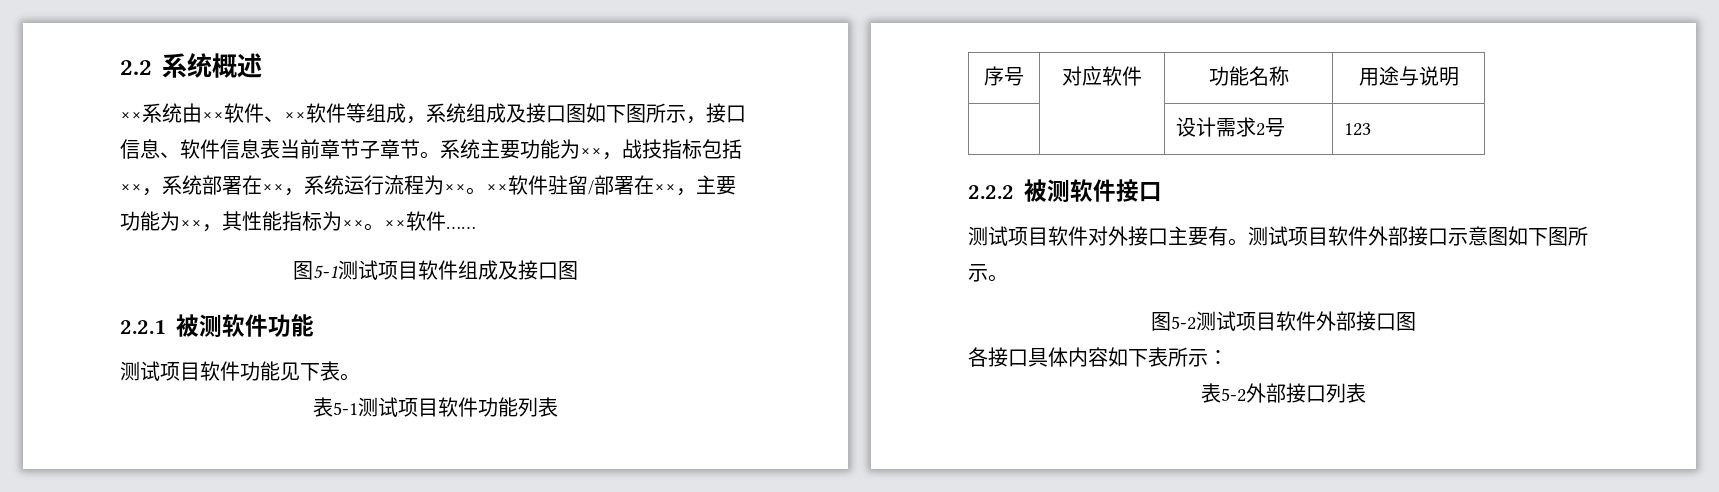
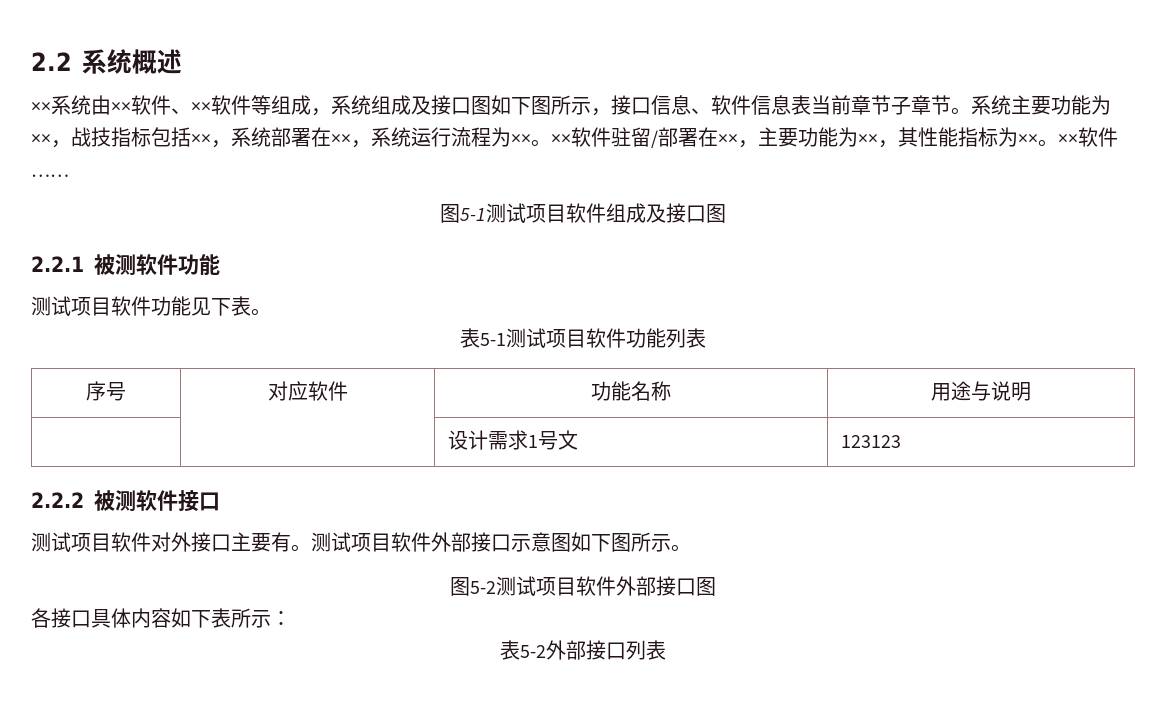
- | | 设计需求2号 | 123
+ | | 设计需求1号文 | 123123

